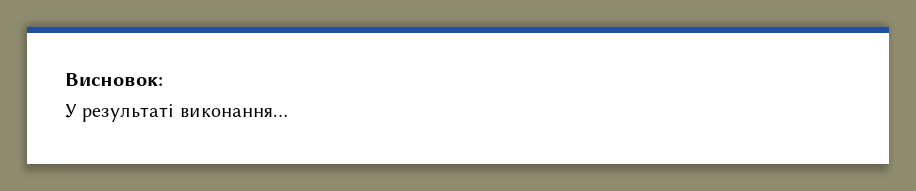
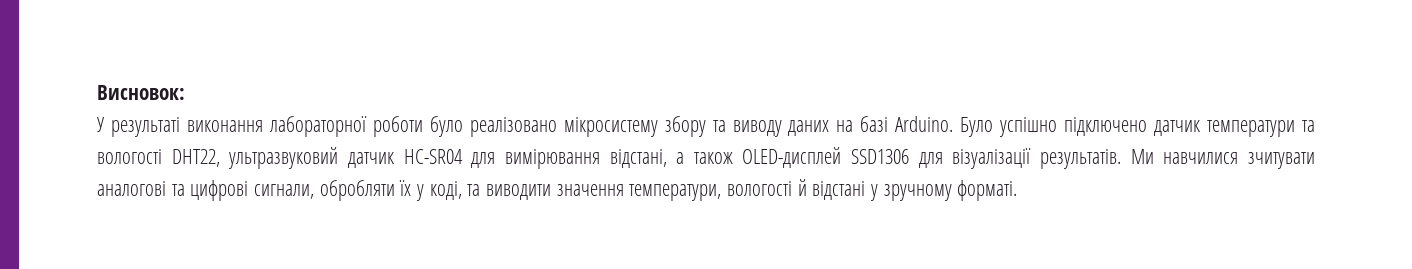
- У результаті виконання…
+ У результаті виконання лабораторної роботи було реалізовано мікросистему збору та виводу даних на базі Arduino. Було успішно підключено датчик температури та вологості DHT22, ультразвуковий датчик HC-SR04 для вимірювання відстані, а також OLED-дисплей SSD1306 для візуалізації результатів. Ми навчилися зчитувати аналогові та цифрові сигнали, обробляти їх у коді, та виводити значення температури, вологості й відстані у зручному форматі.

